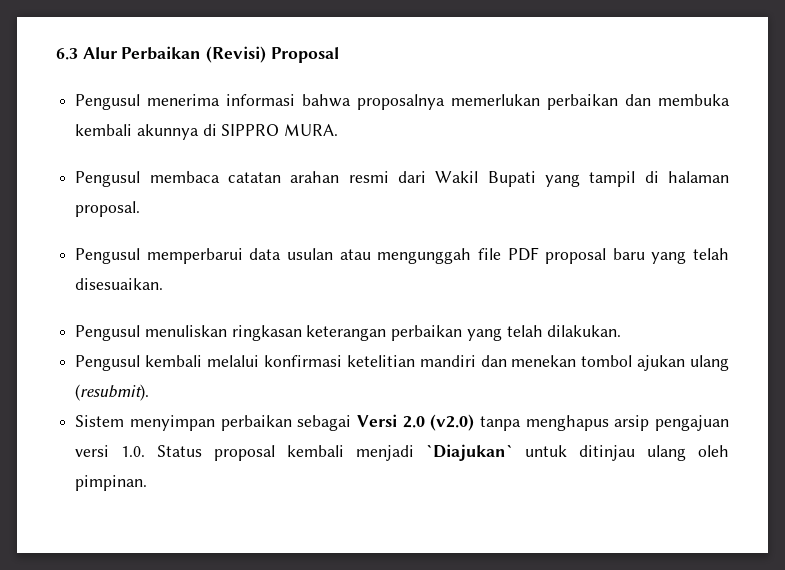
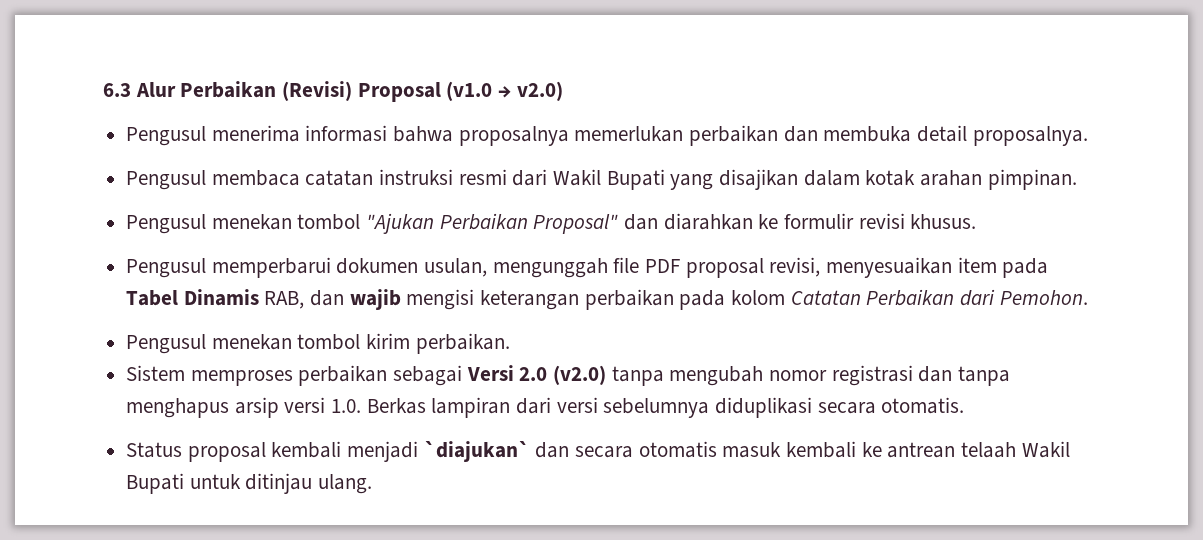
- 6.3 Alur Perbaikan (Revisi) Proposal
+ 6.3 Alur Perbaikan (Revisi) Proposal (v1.0 → v2.0)
- Pengusul menerima informasi bahwa proposalnya memerlukan perbaikan dan membuka kembali akunnya di SIPPRO MURA.
+ Pengusul menerima informasi bahwa proposalnya memerlukan perbaikan dan membuka detail proposalnya.
- Pengusul membaca catatan arahan resmi dari Wakil Bupati yang tampil di halaman proposal.
+ Pengusul membaca catatan instruksi resmi dari Wakil Bupati yang disajikan dalam kotak arahan pimpinan.
+ Pengusul menekan tombol "Ajukan Perbaikan Proposal" dan diarahkan ke formulir revisi khusus.
- Pengusul memperbarui data usulan atau mengunggah file PDF proposal baru yang telah disesuaikan.
- Pengusul menuliskan ringkasan keterangan perbaikan yang telah dilakukan.
- Pengusul kembali melalui konfirmasi ketelitian mandiri dan menekan tombol ajukan ulang (resubmit).
+ Pengusul memperbarui dokumen usulan, mengunggah file PDF proposal revisi, menyesuaikan item pada Tabel Dinamis RAB, dan wajib mengisi keterangan perbaikan pada kolom Catatan Perbaikan dari Pemohon.
+ Pengusul menekan tombol kirim perbaikan.
- Sistem menyimpan perbaikan sebagai Versi 2.0 (v2.0) tanpa menghapus arsip pengajuan versi 1.0. Status proposal kembali menjadi `Diajukan` untuk ditinjau ulang oleh pimpinan.
+ Sistem memproses perbaikan sebagai Versi 2.0 (v2.0) tanpa mengubah nomor registrasi dan tanpa menghapus arsip versi 1.0. Berkas lampiran dari versi sebelumnya diduplikasi secara otomatis.
+ Status proposal kembali menjadi `diajukan` dan secara otomatis masuk kembali ke antrean telaah Wakil Bupati untuk ditinjau ulang.

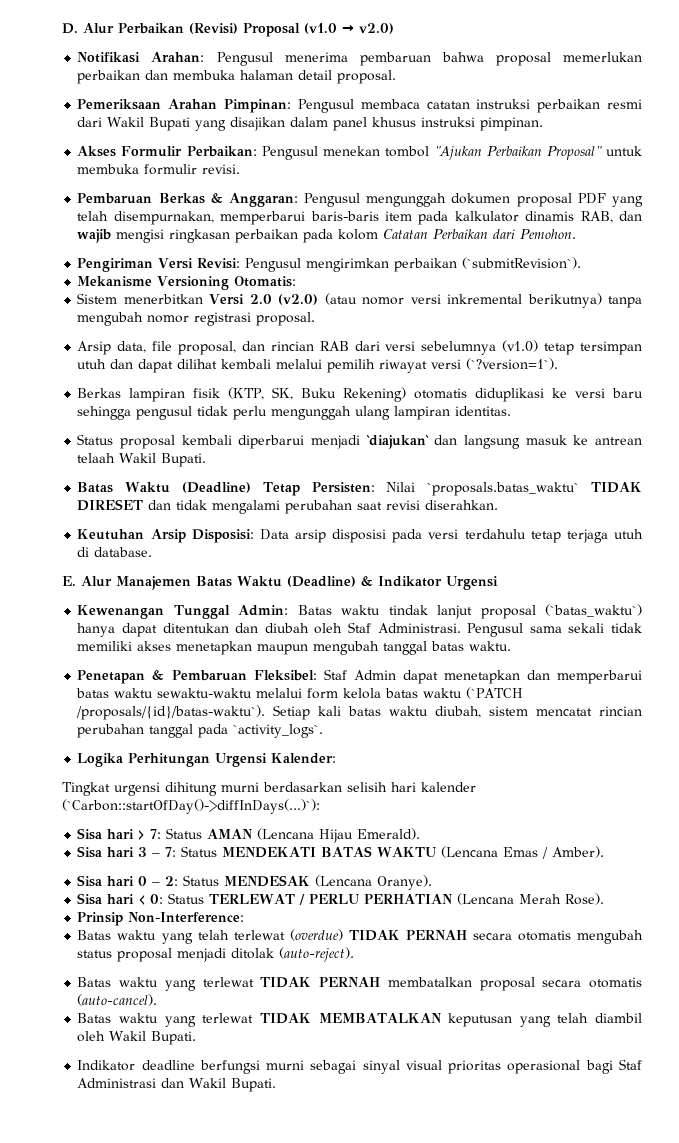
- 6.3 Alur Perbaikan (Revisi) Proposal (v1.0 → v2.0)
+ D. Alur Perbaikan (Revisi) Proposal (v1.0 → v2.0)
- Pengusul menerima informasi bahwa proposalnya memerlukan perbaikan dan membuka detail proposalnya.
- Pengusul membaca catatan instruksi resmi dari Wakil Bupati yang disajikan dalam kotak arahan pimpinan.
- Pengusul menekan tombol "Ajukan Perbaikan Proposal" dan diarahkan ke formulir revisi khusus.
- Pengusul memperbarui dokumen usulan, mengunggah file PDF proposal revisi, menyesuaikan item pada Tabel Dinamis RAB, dan wajib mengisi keterangan perbaikan pada kolom Catatan Perbaikan dari Pemohon.
+ Notifikasi Arahan: Pengusul menerima pembaruan bahwa proposal memerlukan perbaikan dan membuka halaman detail proposal.
+ Pemeriksaan Arahan Pimpinan: Pengusul membaca catatan instruksi perbaikan resmi dari Wakil Bupati yang disajikan dalam panel khusus instruksi pimpinan.
+ Akses Formulir Perbaikan: Pengusul menekan tombol "Ajukan Perbaikan Proposal" untuk membuka formulir revisi.
+ Pembaruan Berkas & Anggaran: Pengusul mengunggah dokumen proposal PDF yang telah disempurnakan, memperbarui baris-baris item pada kalkulator dinamis RAB, dan wajib mengisi ringkasan perbaikan pada kolom Catatan Perbaikan dari Pemohon.
- Pengusul menekan tombol kirim perbaikan.
- Sistem memproses perbaikan sebagai Versi 2.0 (v2.0) tanpa mengubah nomor registrasi dan tanpa menghapus arsip versi 1.0. Berkas lampiran dari versi sebelumnya diduplikasi secara otomatis.
+ Pengiriman Versi Revisi: Pengusul mengirimkan perbaikan (`submitRevision`).
+ Mekanisme Versioning Otomatis:
+ Sistem menerbitkan Versi 2.0 (v2.0) (atau nomor versi inkremental berikutnya) tanpa mengubah nomor registrasi proposal.
+ Arsip data, file proposal, dan rincian RAB dari versi sebelumnya (v1.0) tetap tersimpan utuh dan dapat dilihat kembali melalui pemilih riwayat versi (`?version=1`).
+ Berkas lampiran fisik (KTP, SK, Buku Rekening) otomatis diduplikasi ke versi baru sehingga pengusul tidak perlu mengunggah ulang lampiran identitas.
- Status proposal kembali menjadi `diajukan` dan secara otomatis masuk kembali ke antrean telaah Wakil Bupati untuk ditinjau ulang.
+ Status proposal kembali diperbarui menjadi `diajukan` dan langsung masuk ke antrean telaah Wakil Bupati.
+ Batas Waktu (Deadline) Tetap Persisten: Nilai `proposals.batas_waktu` TIDAK DIRESET dan tidak mengalami perubahan saat revisi diserahkan.
+ Keutuhan Arsip Disposisi: Data arsip disposisi pada versi terdahulu tetap terjaga utuh di database.
+ E. Alur Manajemen Batas Waktu (Deadline) & Indikator Urgensi
+ Kewenangan Tunggal Admin: Batas waktu tindak lanjut proposal (`batas_waktu`) hanya dapat ditentukan dan diubah oleh Staf Administrasi. Pengusul sama sekali tidak memiliki akses menetapkan maupun mengubah tanggal batas waktu.
+ Penetapan & Pembaruan Fleksibel: Staf Admin dapat menetapkan dan memperbarui batas waktu sewaktu-waktu melalui form kelola batas waktu (`PATCH /proposals/{id}/batas-waktu`). Setiap kali batas waktu diubah, sistem mencatat rincian perubahan tanggal pada `activity_logs`.
+ Logika Perhitungan Urgensi Kalender:
+ Tingkat urgensi dihitung murni berdasarkan selisih hari kalender (`Carbon::startOfDay()->diffInDays(...)`):
+ Sisa hari > 7: Status AMAN (Lencana Hijau Emerald).
+ Sisa hari 3 – 7: Status MENDEKATI BATAS WAKTU (Lencana Emas / Amber).
+ Sisa hari 0 – 2: Status MENDESAK (Lencana Oranye).
+ Sisa hari < 0: Status TERLEWAT / PERLU PERHATIAN (Lencana Merah Rose).
+ Prinsip Non-Interference:
+ Batas waktu yang telah terlewat (overdue) TIDAK PERNAH secara otomatis mengubah status proposal menjadi ditolak (auto-reject).
+ Batas waktu yang terlewat TIDAK PERNAH membatalkan proposal secara otomatis (auto-cancel).
+ Batas waktu yang terlewat TIDAK MEMBATALKAN keputusan yang telah diambil oleh Wakil Bupati.
+ Indikator deadline berfungsi murni sebagai sinyal visual prioritas operasional bagi Staf Administrasi dan Wakil Bupati.

